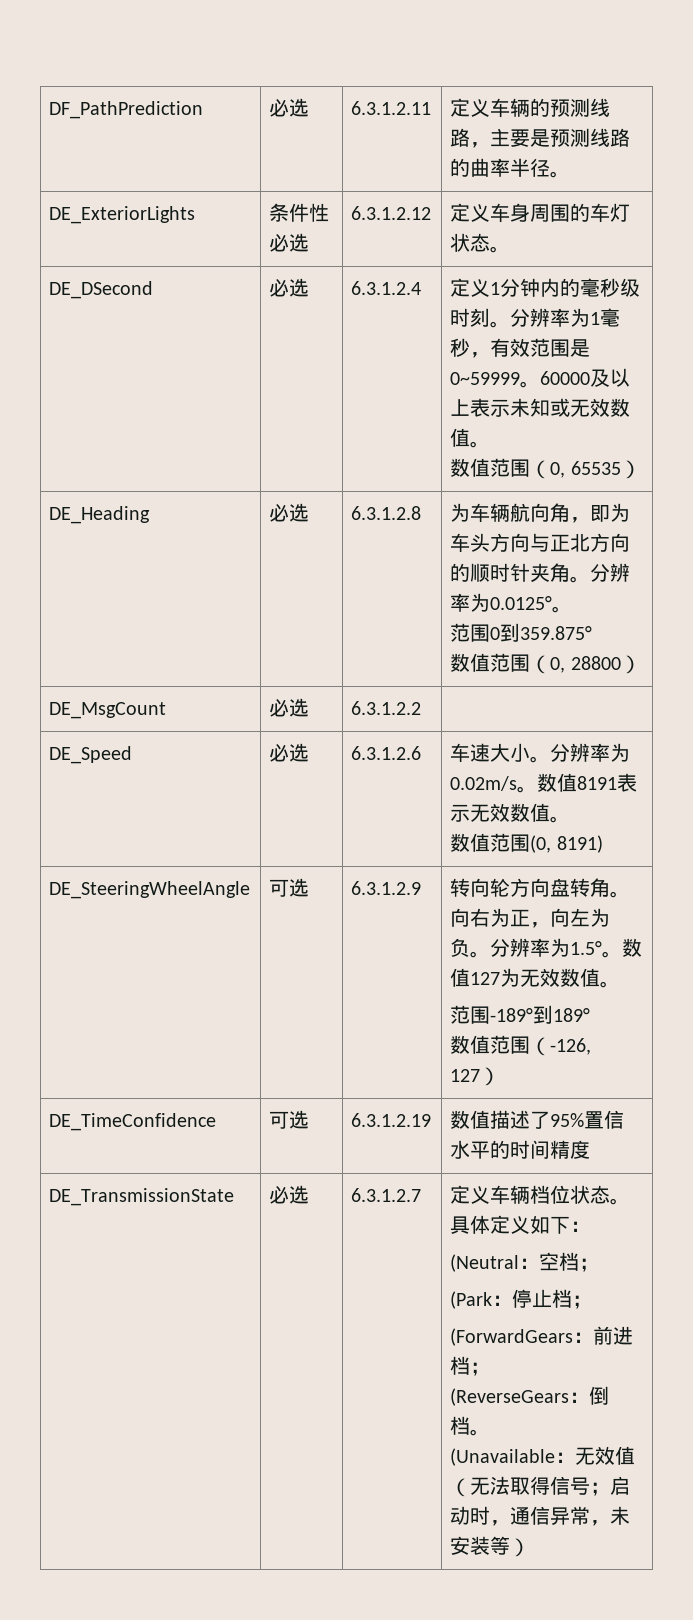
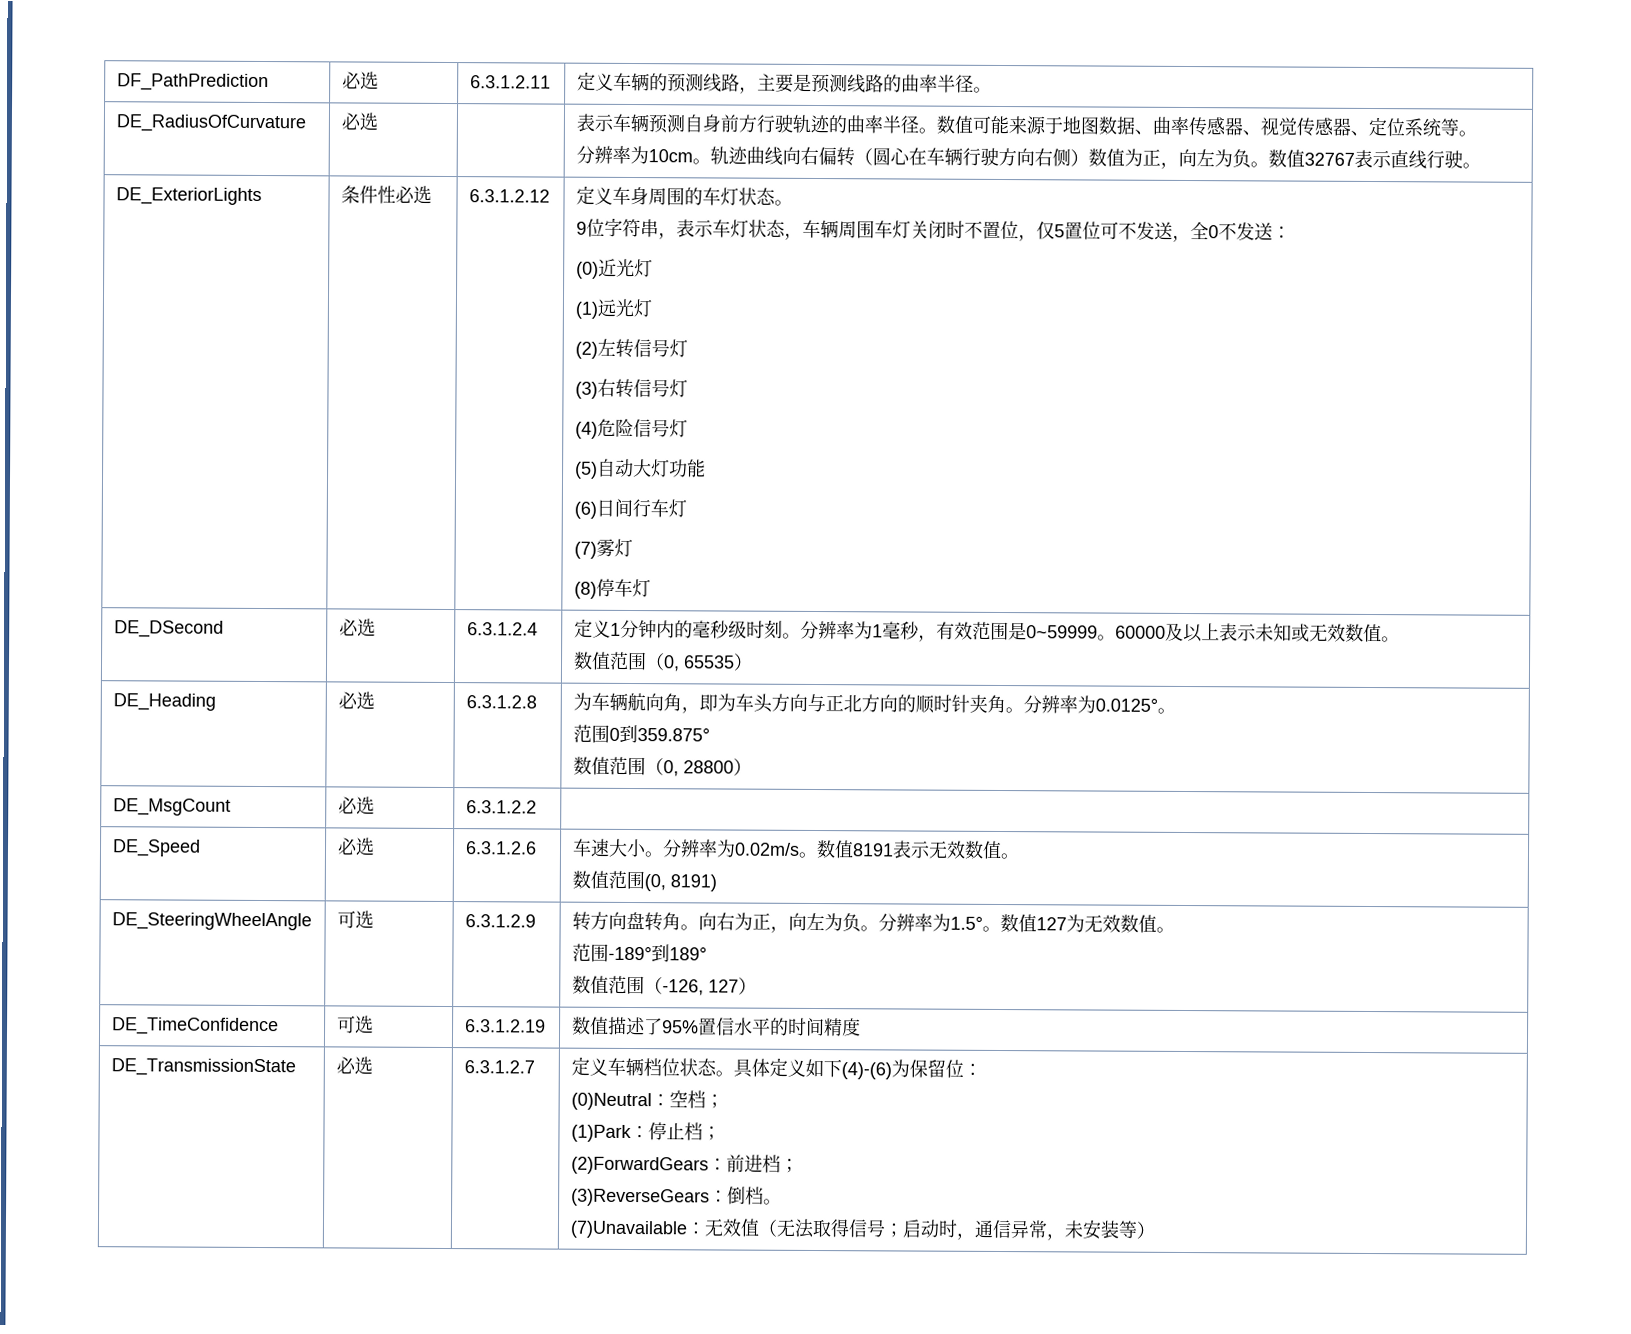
+ DE_RadiusOfCurvature | 必选 | | 表示车辆预测自身前方行驶轨迹的曲率半径。数值可能来源于地图数据、曲率传感器、视觉传感器、定位系统等。
+ 分辨率为10cm。轨迹曲线向右偏转（圆心在车辆行驶方向右侧）数值为正，向左为负。数值32767表示直线行驶。
+ 9位字符串，表示车灯状态，车辆周围车灯关闭时不置位，仅5置位可不发送，全0不发送：
+ (0)近光灯
+ (1)远光灯
+ (2)左转信号灯
+ (3)右转信号灯
+ (4)危险信号灯
+ (5)自动大灯功能
+ (6)日间行车灯
+ (7)雾灯
+ (8)停车灯
- DE_SteeringWheelAngle | 可选 | 6.3.1.2.9 | 转向轮方向盘转角。向右为正，向左为负。分辨率为1.5°。数值127为无效数值。
+ DE_SteeringWheelAngle | 可选 | 6.3.1.2.9 | 转方向盘转角。向右为正，向左为负。分辨率为1.5°。数值127为无效数值。
- 具体定义如下：
- (Neutral：空档；
+ 具体定义如下(4)-(6)为保留位：
+ (0)Neutral：空档；
- (Park：停止档；
+ (1)Park：停止档；
- (ForwardGears：前进档；
+ (2)ForwardGears：前进档；
- (ReverseGears：倒档。
+ (3)ReverseGears：倒档。
- (Unavailable：无效值（无法取得信号；启动时，通信异常，未安装等）
+ (7)Unavailable：无效值（无法取得信号；启动时，通信异常，未安装等）

